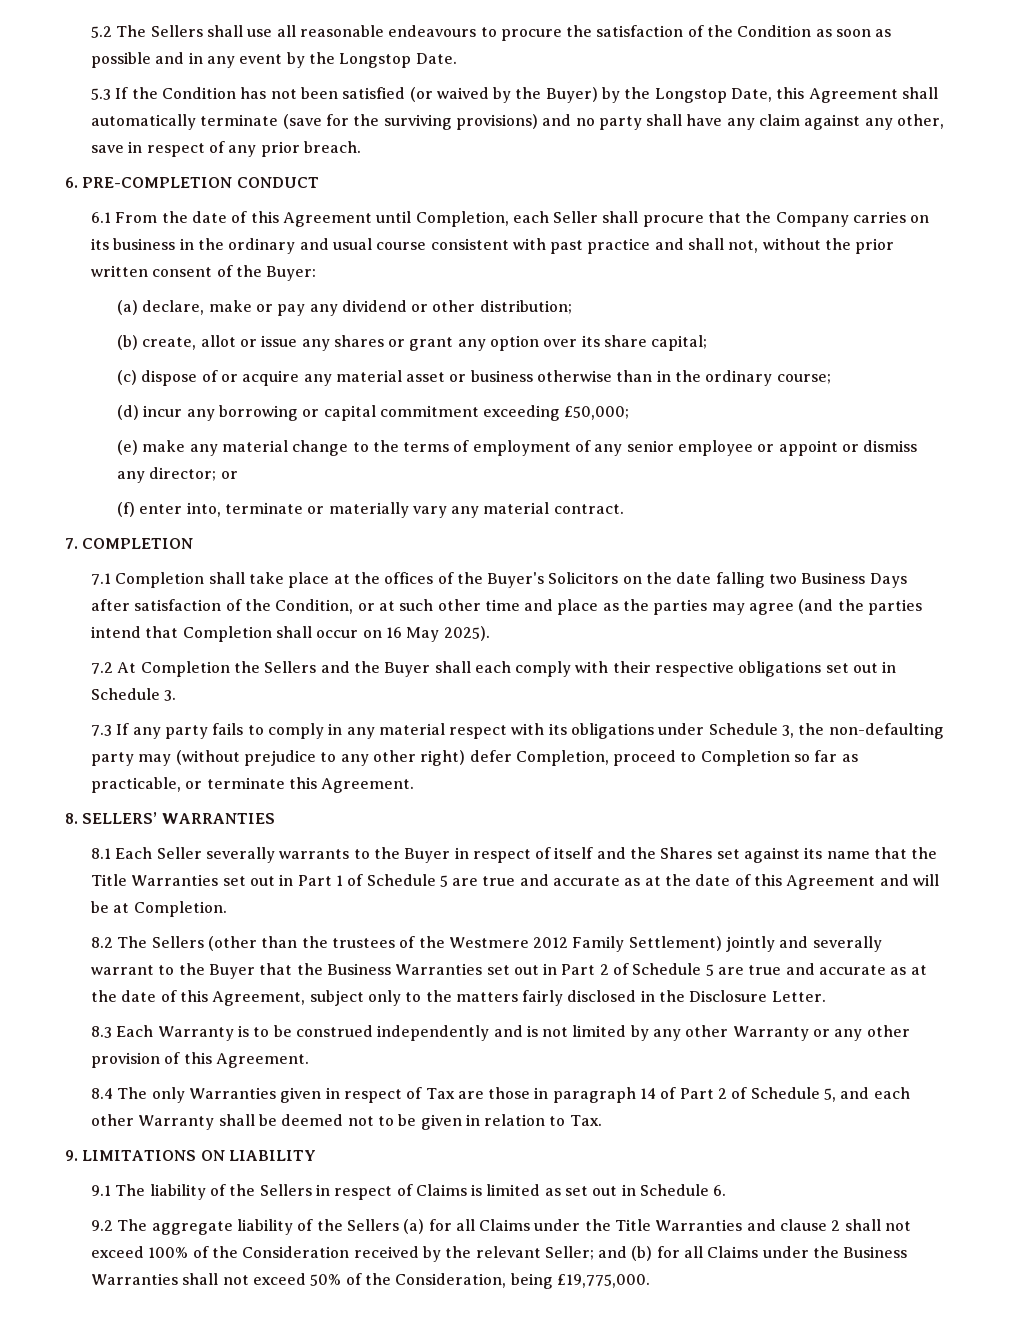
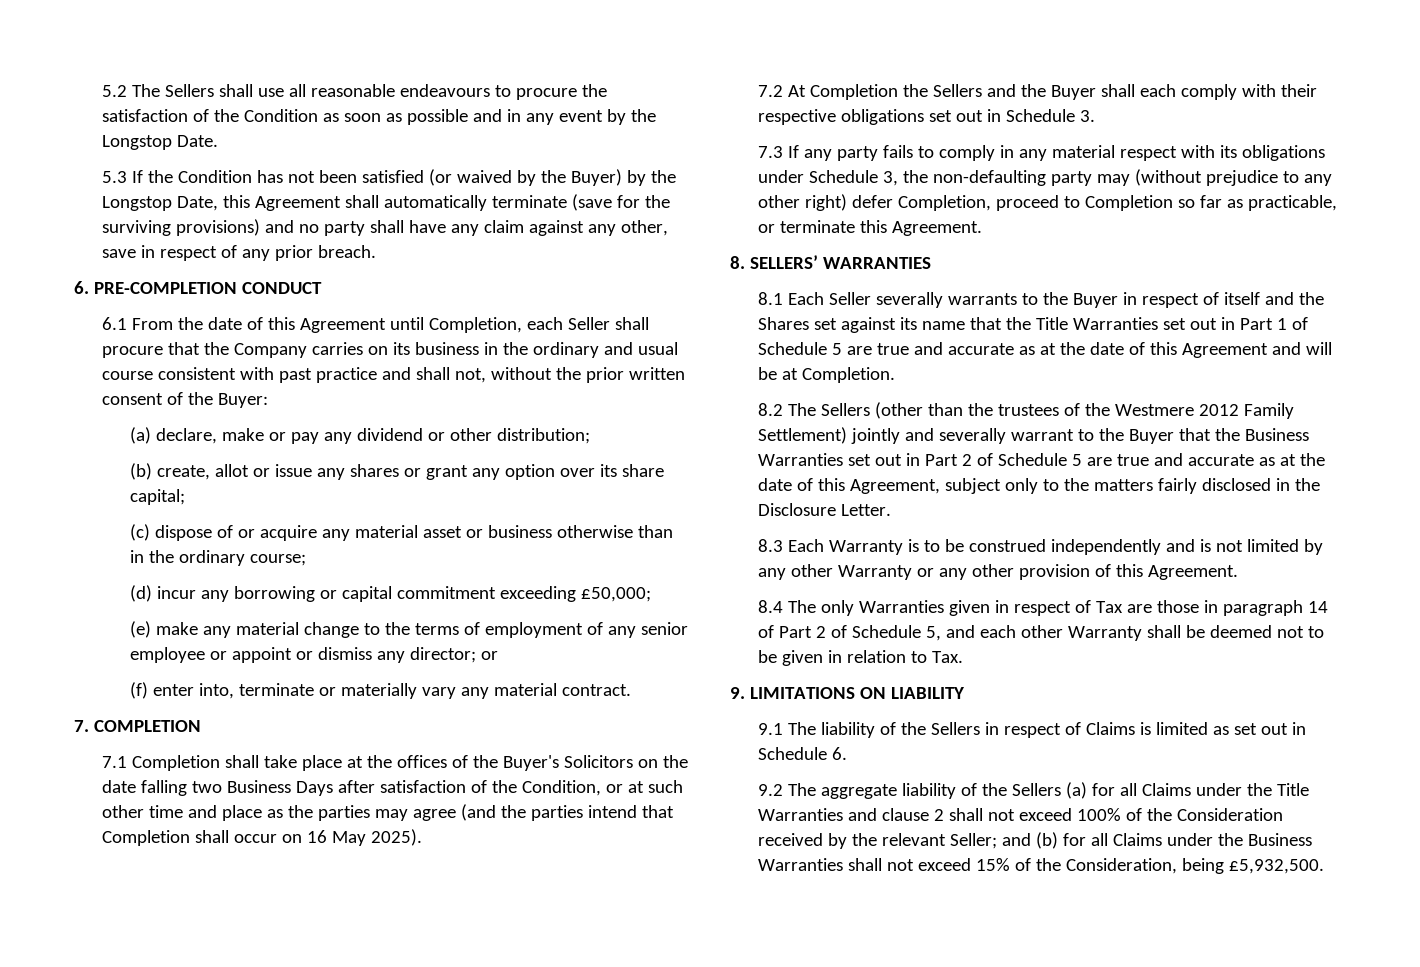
- 9.2 The aggregate liability of the Sellers (a) for all Claims under the Title Warranties and clause 2 shall not exceed 100% of the Consideration received by the relevant Seller; and (b) for all Claims under the Business Warranties shall not exceed 50% of the Consideration, being £19,775,000.
+ 9.2 The aggregate liability of the Sellers (a) for all Claims under the Title Warranties and clause 2 shall not exceed 100% of the Consideration received by the relevant Seller; and (b) for all Claims under the Business Warranties shall not exceed 15% of the Consideration, being £5,932,500.

